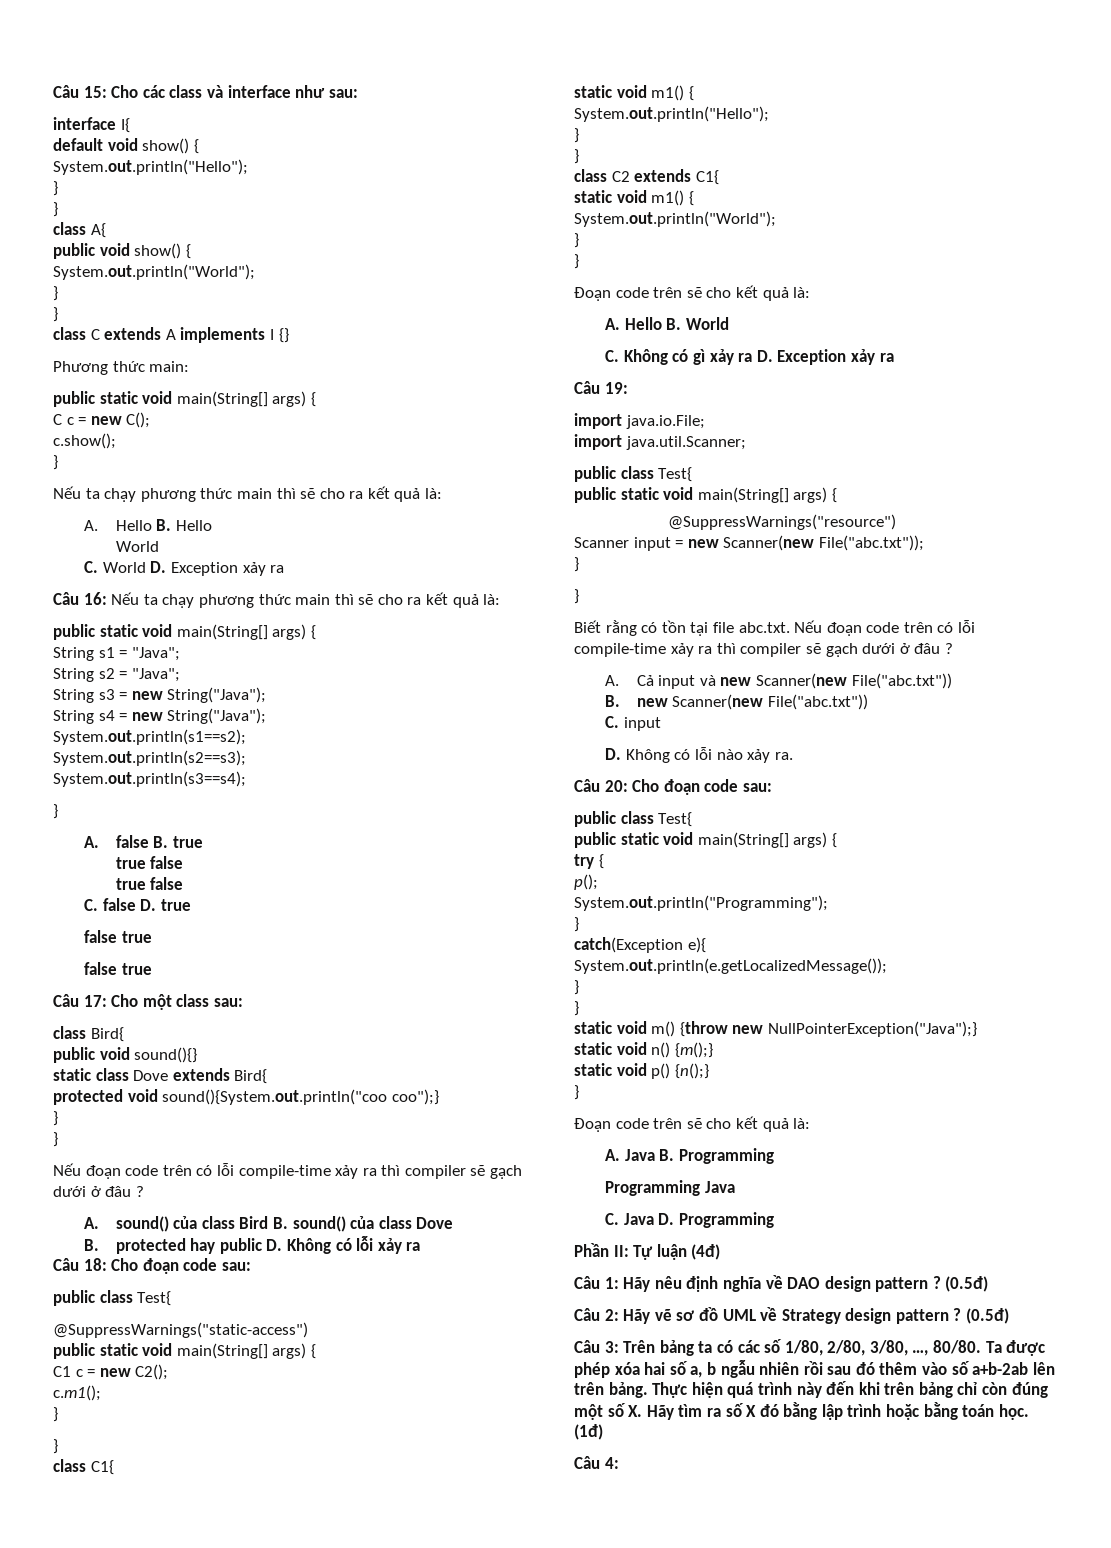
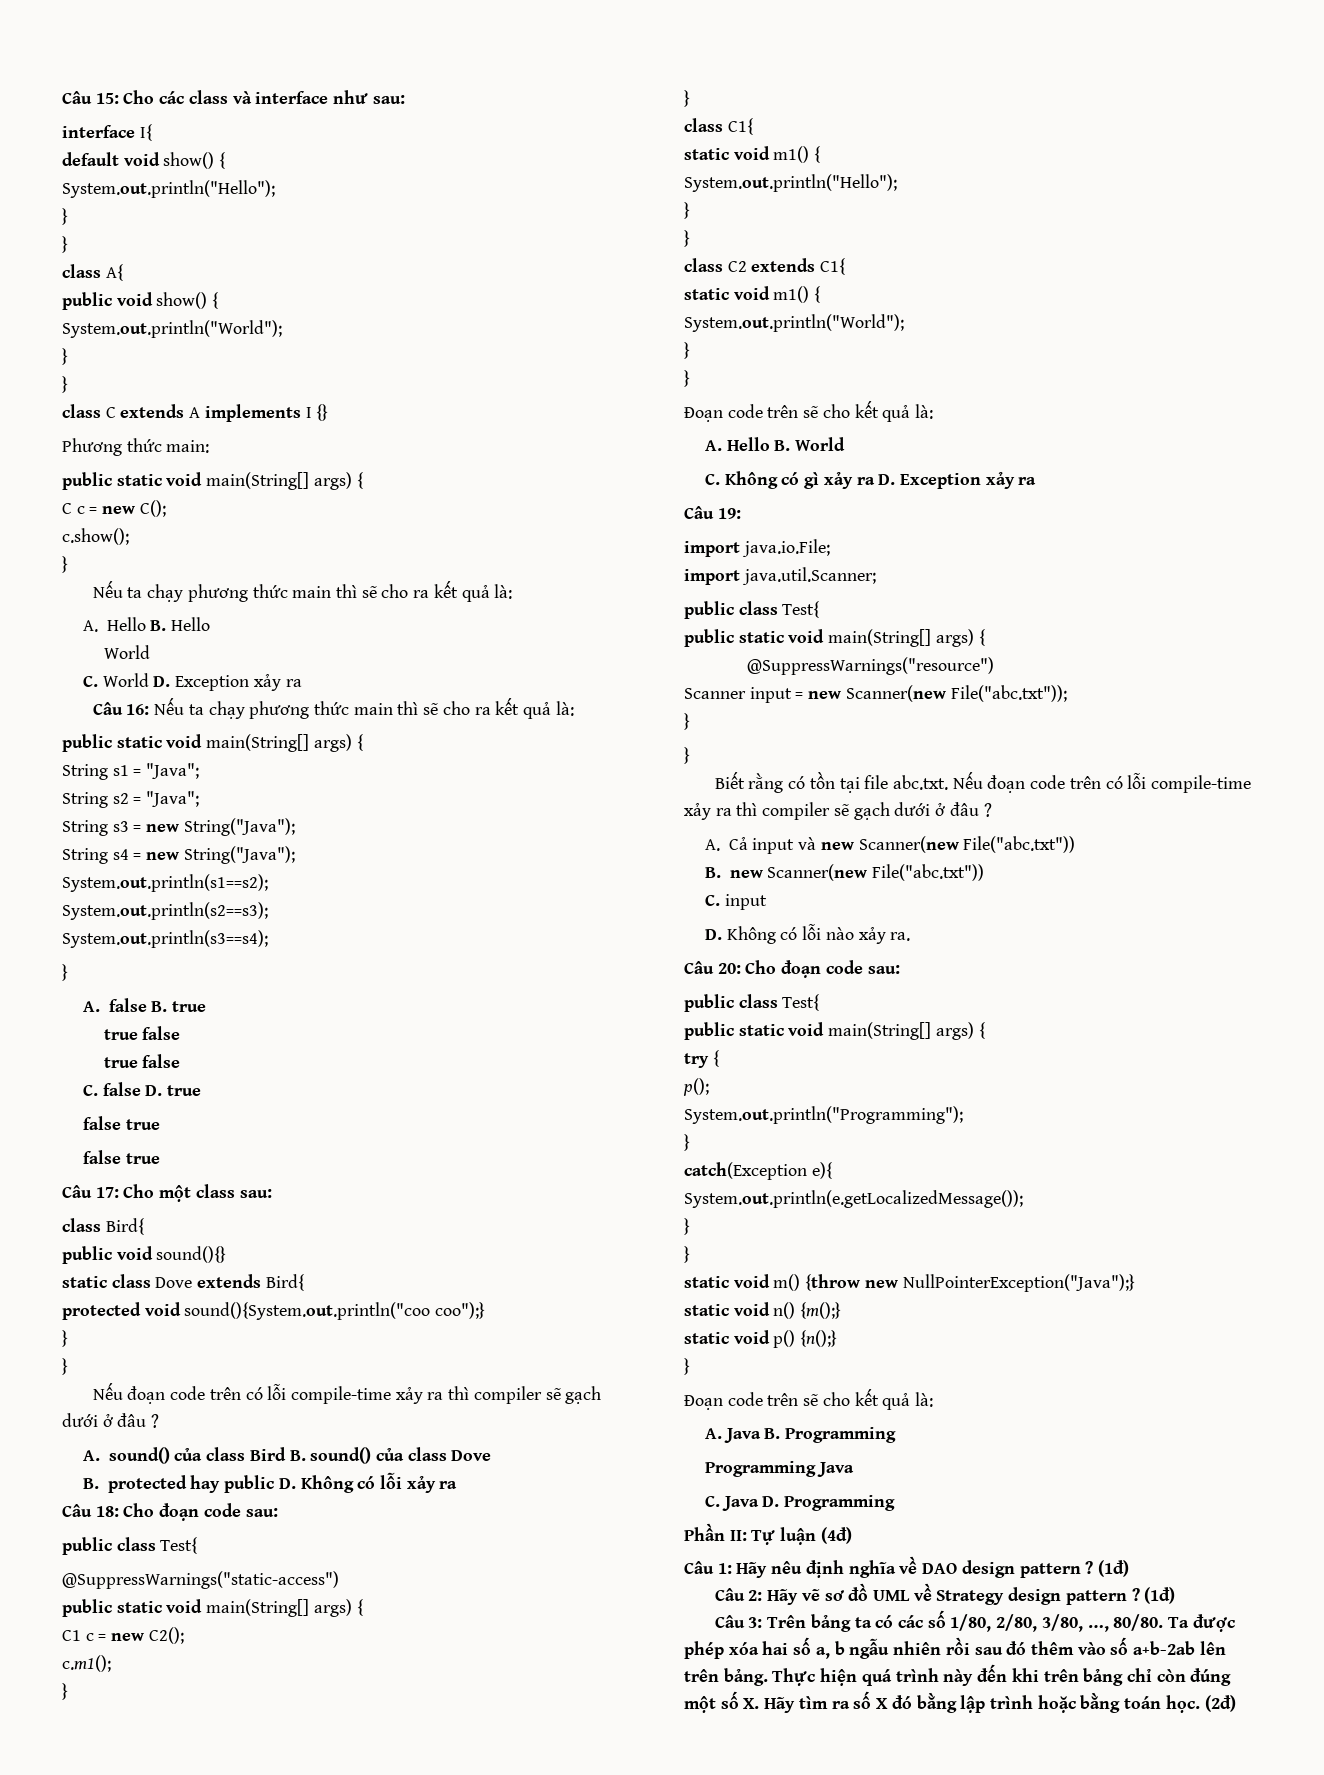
- Câu 1: Hãy nêu định nghĩa về DAO design pattern ? (0.5đ)
+ Câu 1: Hãy nêu định nghĩa về DAO design pattern ? (1đ)
- Câu 2: Hãy vẽ sơ đồ UML về Strategy design pattern ? (0.5đ)
+ Câu 2: Hãy vẽ sơ đồ UML về Strategy design pattern ? (1đ)
- (1đ)
- Câu 4:
+ (2đ)

